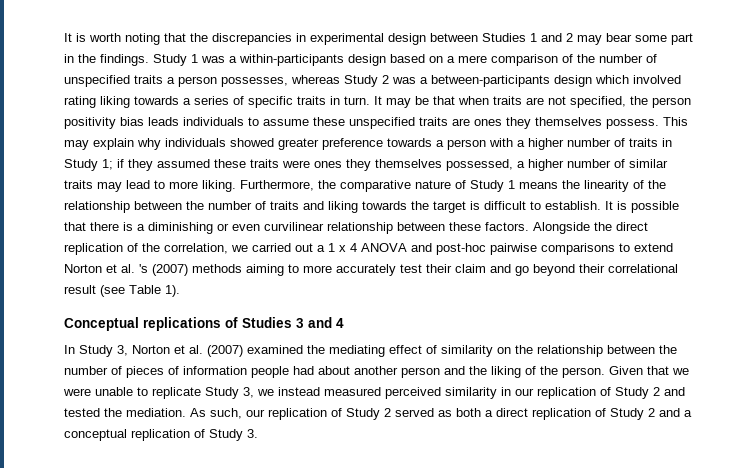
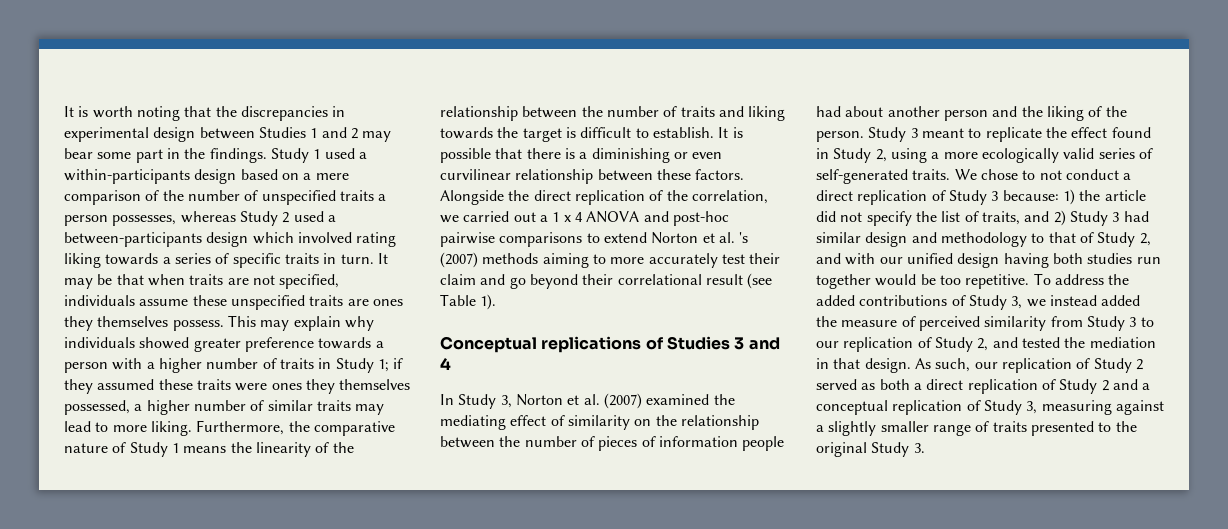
- Study 1 was a within-participants design based on a mere comparison of the number of unspecified traits a person possesses, whereas Study 2 was a between-participants design which involved rating liking towards a series of specific traits in turn.
+ Study 1 used a within-participants design based on a mere comparison of the number of unspecified traits a person possesses, whereas Study 2 used a between-participants design which involved rating liking towards a series of specific traits in turn.
- It may be that when traits are not specified, the person positivity bias leads individuals to assume these unspecified traits are ones they themselves possess.
+ It may be that when traits are not specified, individuals assume these unspecified traits are ones they themselves possess.
- Given that we were unable to replicate Study 3, we instead measured perceived similarity in our replication of Study 2 and tested the mediation.
+ Study 3 meant to replicate the effect found in Study 2, using a more ecologically valid series of self-generated traits. We chose to not conduct a direct replication of Study 3 because: 1) the article did not specify the list of traits, and 2) Study 3 had similar design and methodology to that of Study 2, and with our unified design having both studies run together would be too repetitive. To address the added contributions of Study 3, we instead added the measure of perceived similarity from Study 3 to our replication of Study 2, and tested the mediation in that design.
- As such, our replication of Study 2 served as both a direct replication of Study 2 and a conceptual replication of Study 3.
+ As such, our replication of Study 2 served as both a direct replication of Study 2 and a conceptual replication of Study 3, measuring against a slightly smaller range of traits presented to the original Study 3.

